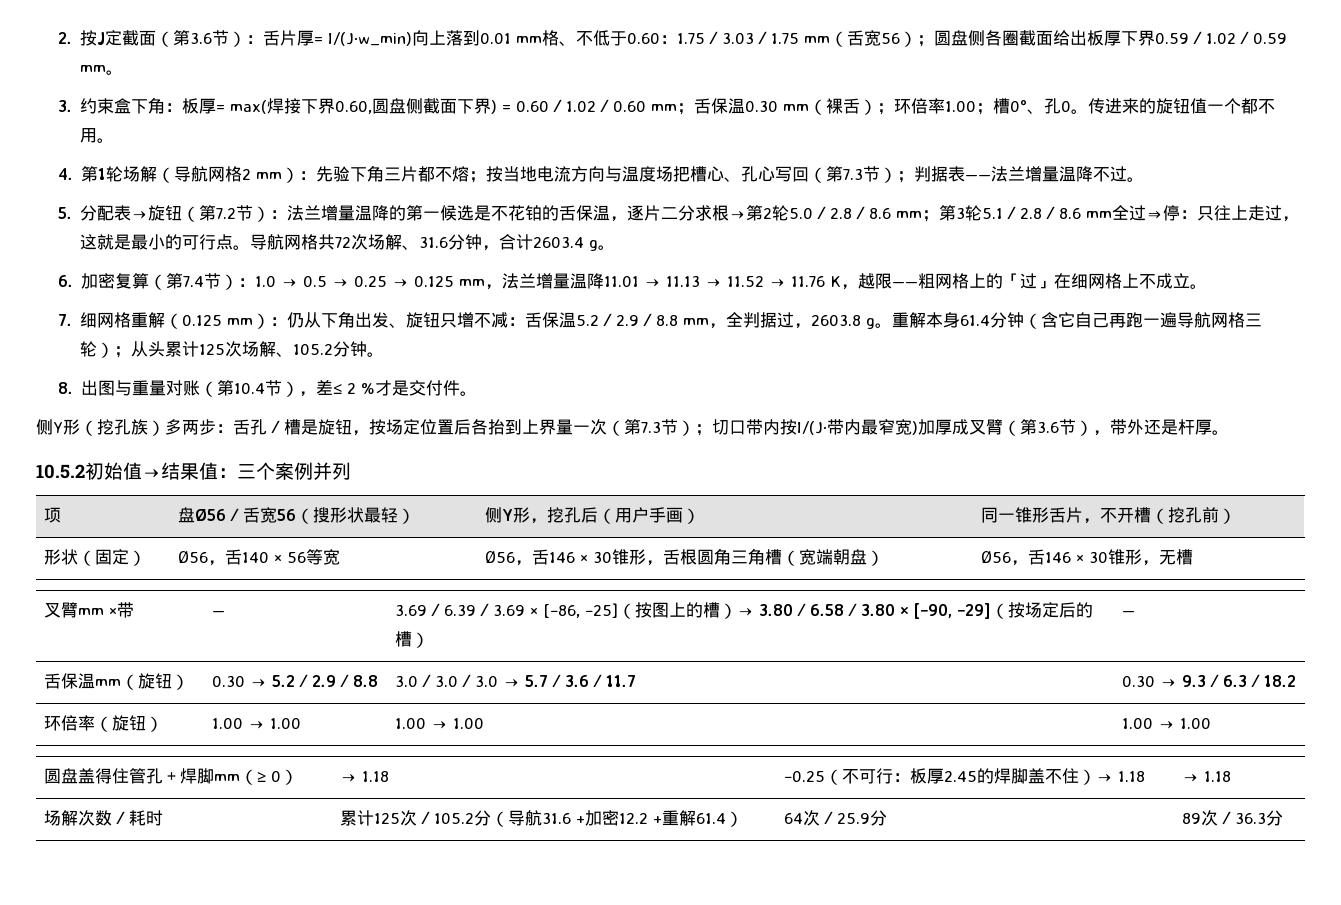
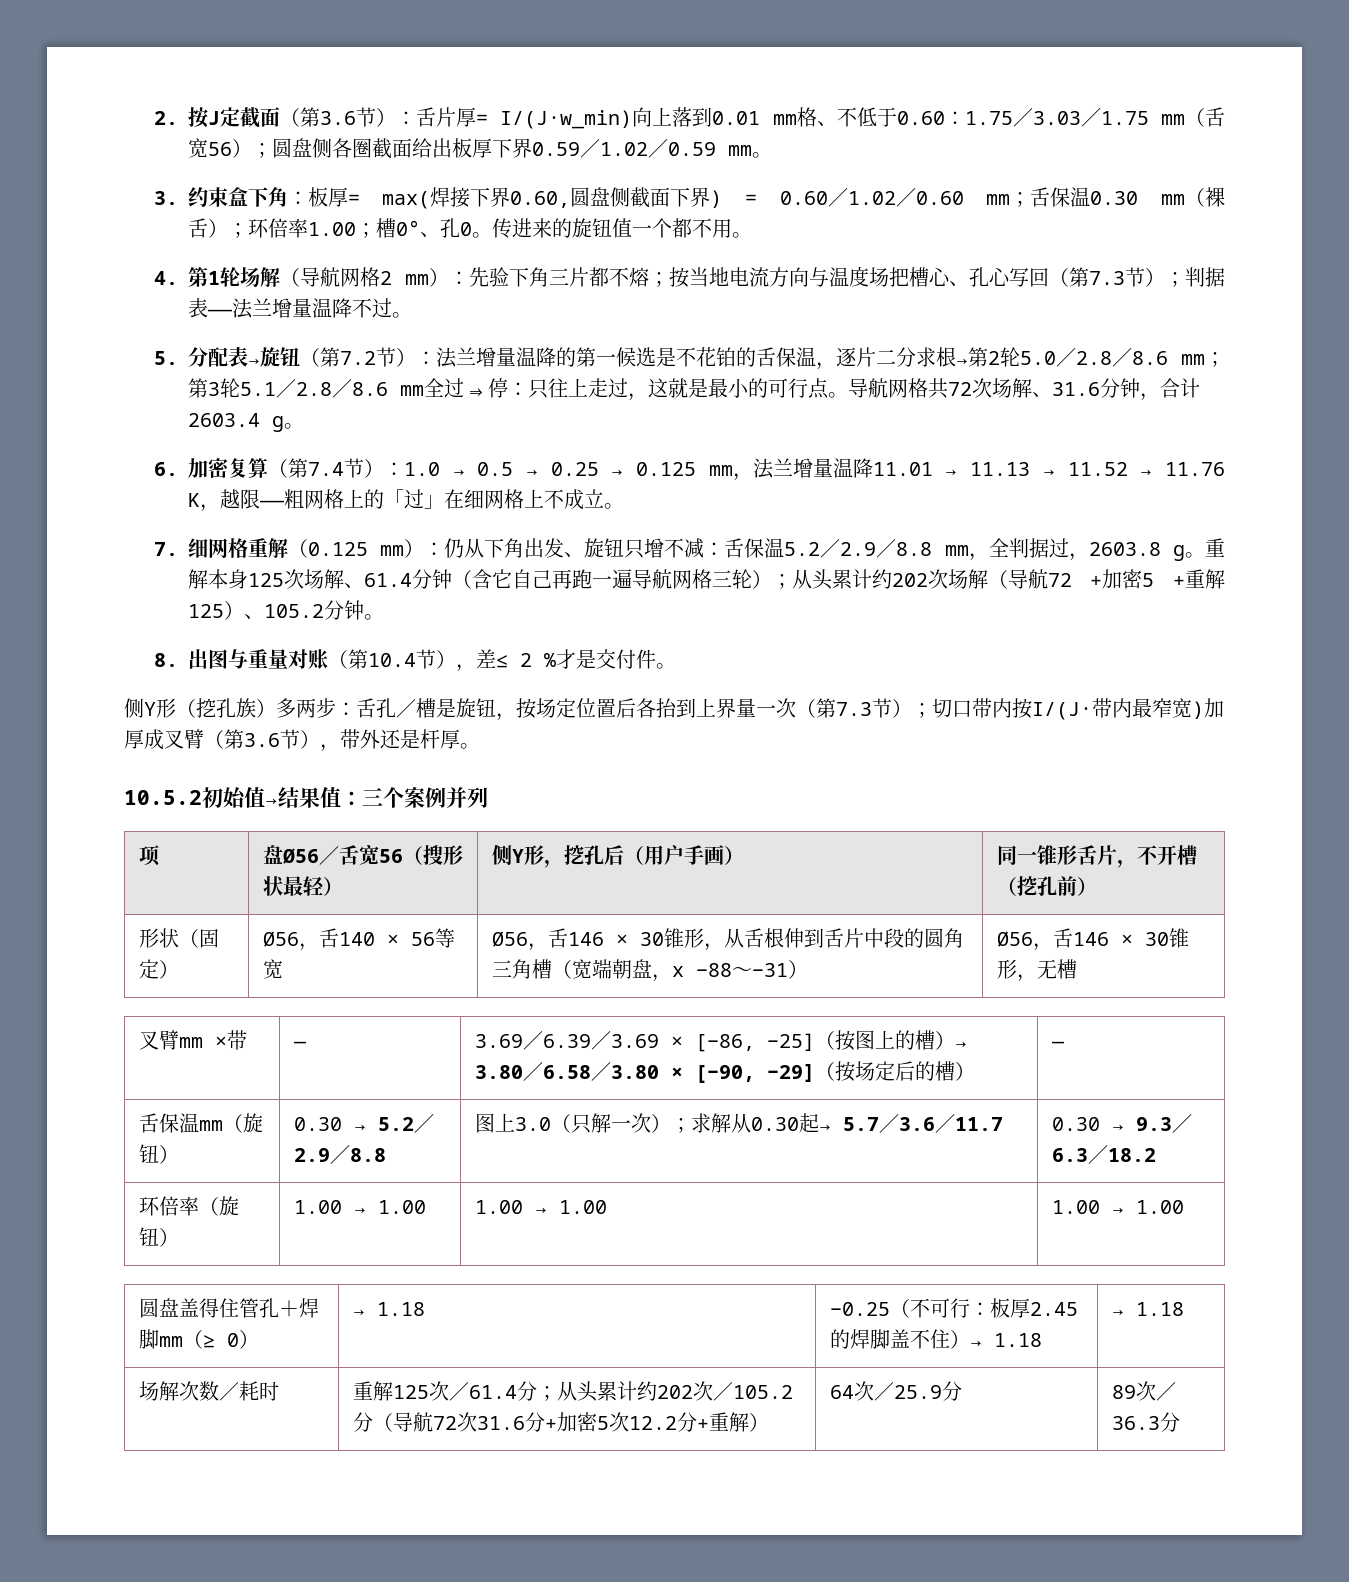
- 重解本身61.4分钟（含它自己再跑一遍导航网格三轮）；从头累计125次场解、105.2分钟。
+ 重解本身125次场解、61.4分钟（含它自己再跑一遍导航网格三轮）；从头累计约202次场解（导航72 +加密5 +重解125）、105.2分钟。
- 形状（固定） | Ø56，舌140 × 56等宽 | Ø56，舌146 × 30锥形，舌根圆角三角槽（宽端朝盘） | Ø56，舌146 × 30锥形，无槽
+ 形状（固定） | Ø56，舌140 × 56等宽 | Ø56，舌146 × 30锥形，从舌根伸到舌片中段的圆角三角槽（宽端朝盘，x −88～−31） | Ø56，舌146 × 30锥形，无槽
- 舌保温mm（旋钮） | 0.30 → 5.2／2.9／8.8 | 3.0／3.0／3.0 → 5.7／3.6／11.7 | 0.30 → 9.3／6.3／18.2
+ 舌保温mm（旋钮） | 0.30 → 5.2／2.9／8.8 | 图上3.0（只解一次）；求解从0.30起→ 5.7／3.6／11.7 | 0.30 → 9.3／6.3／18.2
- 场解次数／耗时 | 累计125次／105.2分（导航31.6 +加密12.2 +重解61.4） | 64次／25.9分 | 89次／36.3分
+ 场解次数／耗时 | 重解125次／61.4分；从头累计约202次／105.2分（导航72次31.6分+加密5次12.2分+重解） | 64次／25.9分 | 89次／36.3分

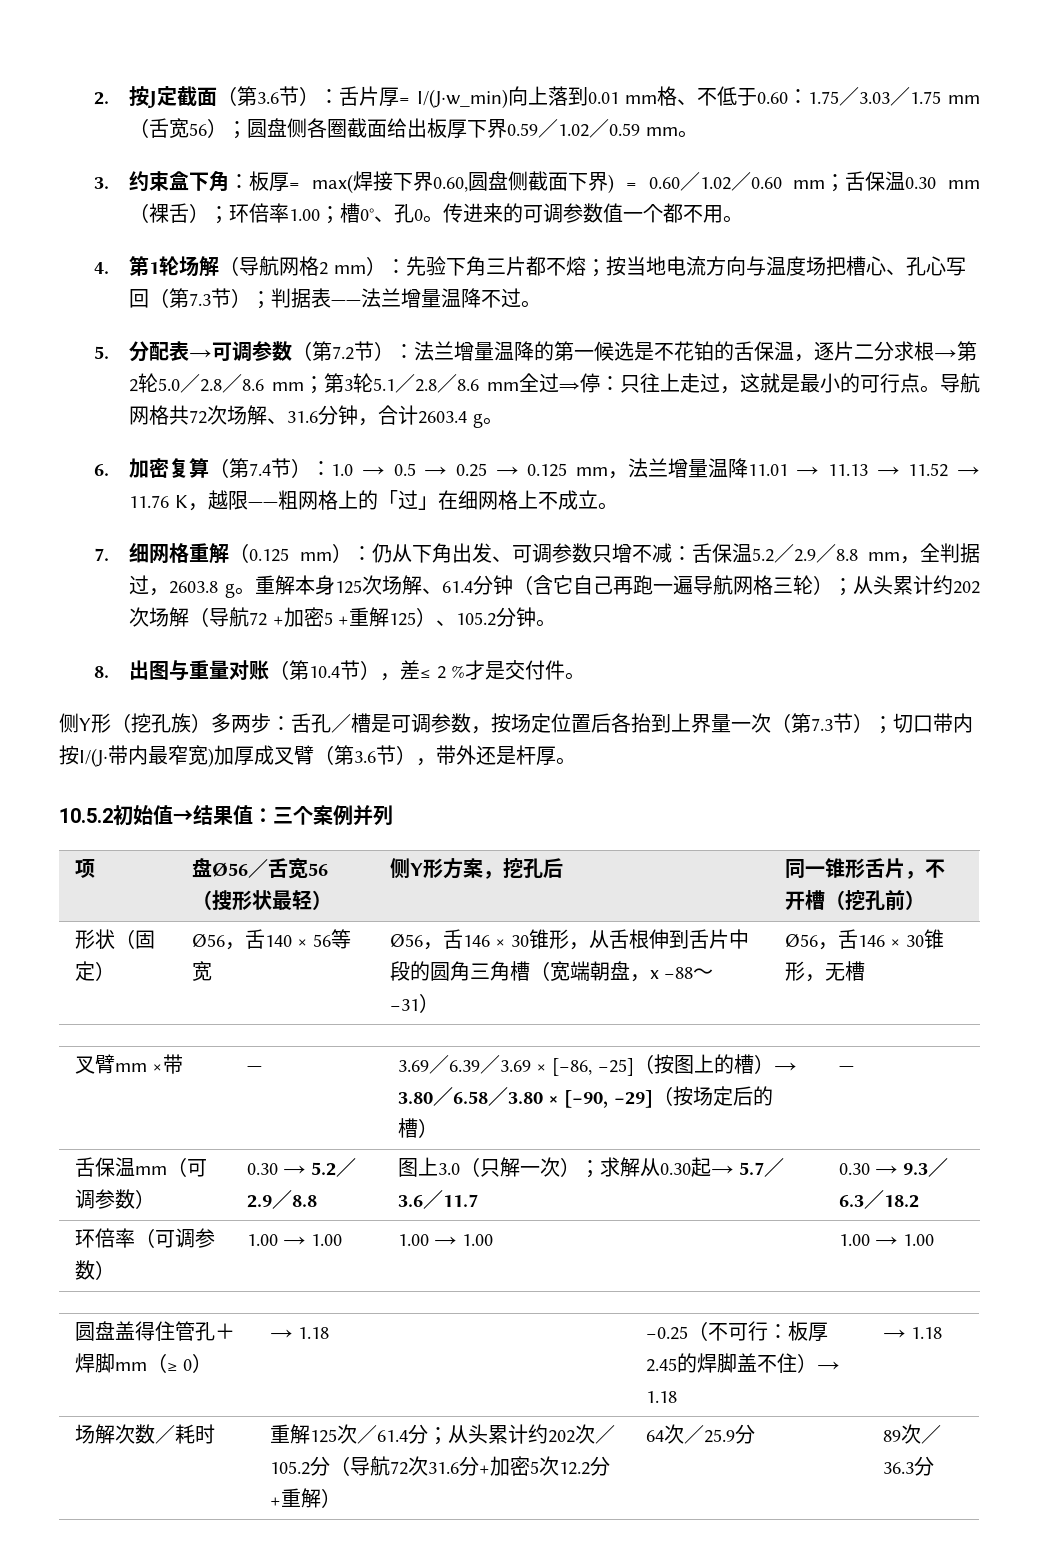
- 传进来的旋钮值一个都不用。
+ 传进来的可调参数值一个都不用。
- 5.分配表→旋钮（第7.2节）：法兰增量温降的第一候选是不花铂的舌保温，逐片二分求根→第2轮5.0／2.8／8.6 mm；第3轮5.1／2.8／8.6 mm全过⇒停：只往上走过，这就是最小的可行点。
+ 5.分配表→可调参数（第7.2节）：法兰增量温降的第一候选是不花铂的舌保温，逐片二分求根→第2轮5.0／2.8／8.6 mm；第3轮5.1／2.8／8.6 mm全过⇒停：只往上走过，这就是最小的可行点。
- 7.细网格重解（0.125 mm）：仍从下角出发、旋钮只增不减：舌保温5.2／2.9／8.8 mm，全判据过，2603.8 g。
+ 7.细网格重解（0.125 mm）：仍从下角出发、可调参数只增不减：舌保温5.2／2.9／8.8 mm，全判据过，2603.8 g。
- 侧Y形（挖孔族）多两步：舌孔／槽是旋钮，按场定位置后各抬到上界量一次（第7.3节）；切口带内按I/(J·带内最窄宽)加厚成叉臂（第3.6节），带外还是杆厚。
+ 侧Y形（挖孔族）多两步：舌孔／槽是可调参数，按场定位置后各抬到上界量一次（第7.3节）；切口带内按I/(J·带内最窄宽)加厚成叉臂（第3.6节），带外还是杆厚。
- 项 | 盘Ø56／舌宽56（搜形状最轻） | 侧Y形，挖孔后（用户手画） | 同一锥形舌片，不开槽（挖孔前）
+ 项 | 盘Ø56／舌宽56（搜形状最轻） | 侧Y形方案，挖孔后 | 同一锥形舌片，不开槽（挖孔前）
- 舌保温mm（旋钮） | 0.30 → 5.2／2.9／8.8 | 图上3.0（只解一次）；求解从0.30起→ 5.7／3.6／11.7 | 0.30 → 9.3／6.3／18.2
+ 舌保温mm（可调参数） | 0.30 → 5.2／2.9／8.8 | 图上3.0（只解一次）；求解从0.30起→ 5.7／3.6／11.7 | 0.30 → 9.3／6.3／18.2
- 环倍率（旋钮） | 1.00 → 1.00 | 1.00 → 1.00 | 1.00 → 1.00
+ 环倍率（可调参数） | 1.00 → 1.00 | 1.00 → 1.00 | 1.00 → 1.00

